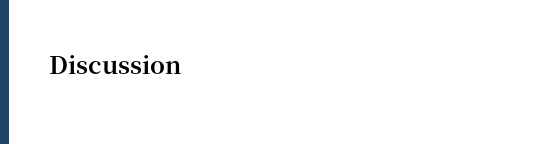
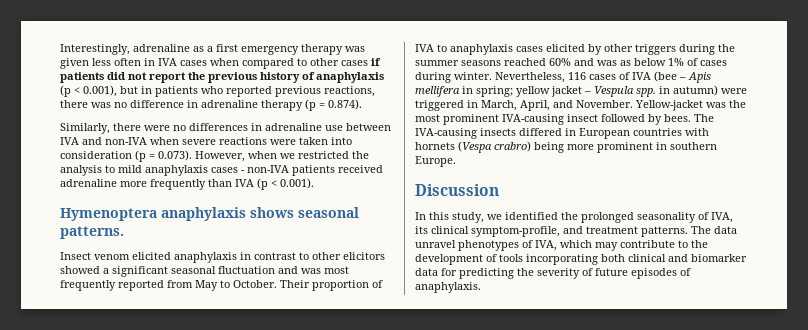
+ Interestingly, adrenaline as a first emergency therapy was given less often in IVA cases when compared to other cases if patients did not report the previous history of anaphylaxis (p < 0.001), but in patients who reported previous reactions, there was no difference in adrenaline therapy (p = 0.874).
+ Similarly, there were no differences in adrenaline use between IVA and non-IVA when severe reactions were taken into consideration (p = 0.073). However, when we restricted the analysis to mild anaphylaxis cases - non-IVA patients received adrenaline more frequently than IVA (p < 0.001).
+ Hymenoptera anaphylaxis shows seasonal patterns.
+ Insect venom elicited anaphylaxis in contrast to other elicitors showed a significant seasonal fluctuation and was most frequently reported from May to October. Their proportion of IVA to anaphylaxis cases elicited by other triggers during the summer seasons reached 60% and was as below 1% of cases during winter. Nevertheless, 116 cases of IVA (bee – Apis mellifera in spring; yellow jacket – Vespula spp. in autumn) were triggered in March, April, and November. Yellow-jacket was the most prominent IVA-causing insect followed by bees. The IVA-causing insects differed in European countries with hornets (Vespa crabro) being more prominent in southern Europe.
  Discussion
+ In this study, we identified the prolonged seasonality of IVA, its clinical symptom-profile, and treatment patterns. The data unravel phenotypes of IVA, which may contribute to the development of tools incorporating both clinical and biomarker data for predicting the severity of future episodes of anaphylaxis.

